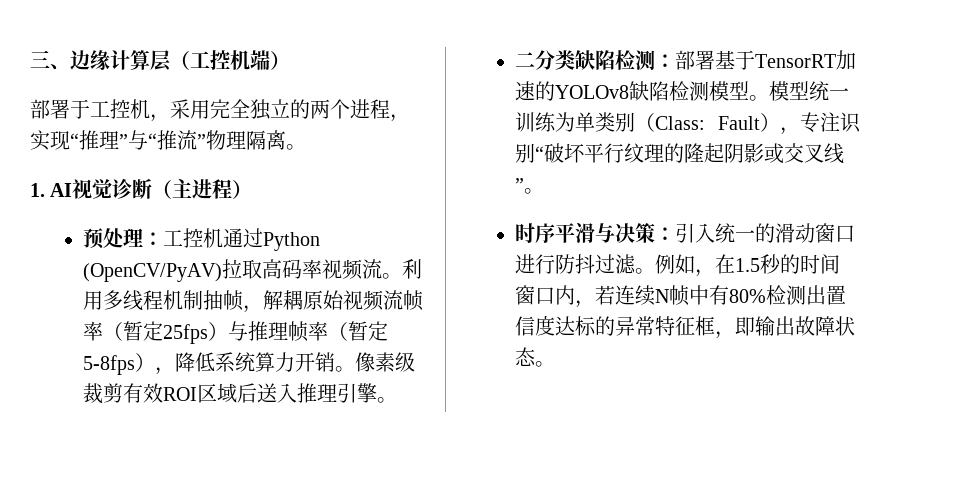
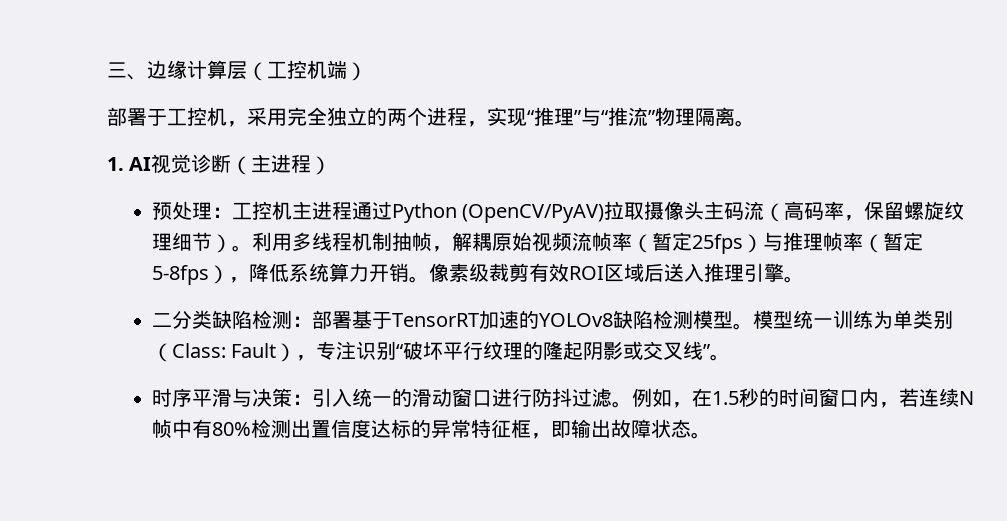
- 预处理：工控机通过Python (OpenCV/PyAV)拉取高码率视频流。
+ 预处理：工控机主进程通过Python (OpenCV/PyAV)拉取摄像头主码流（高码率，保留螺旋纹理细节）。

